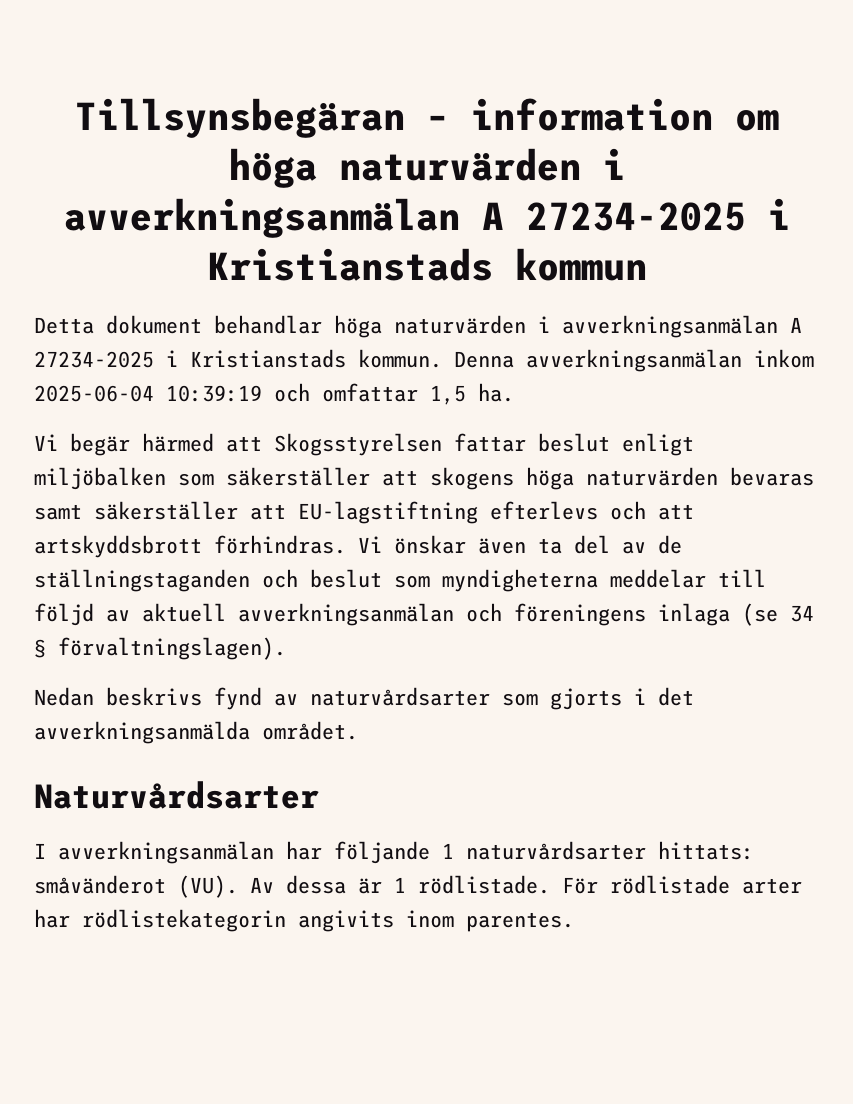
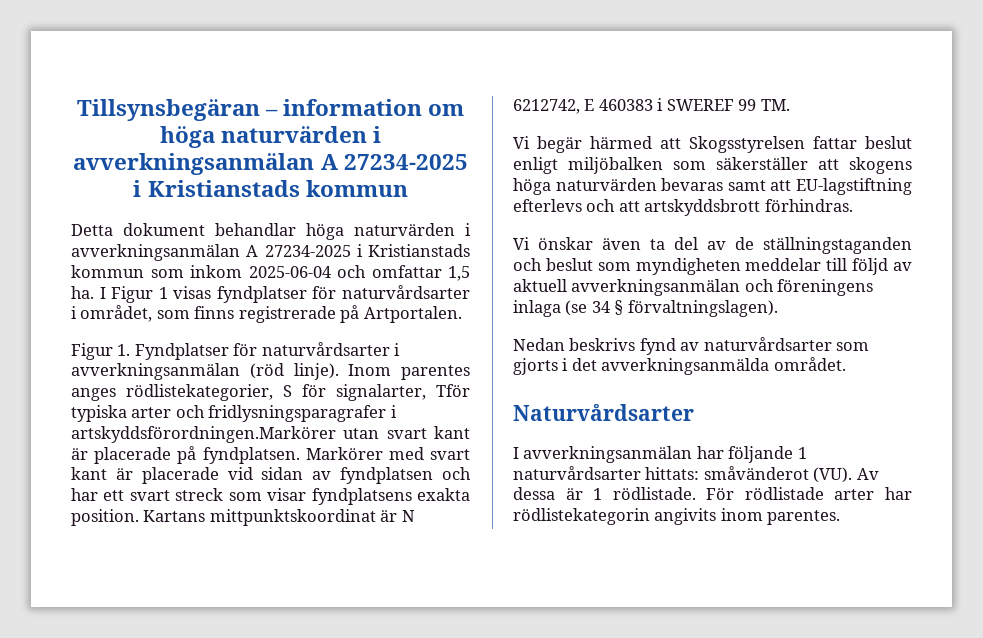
- Detta dokument behandlar höga naturvärden i avverkningsanmälan A 27234-2025 i Kristianstads kommun. Denna avverkningsanmälan inkom 2025-06-04 10:39:19 och omfattar 1,5 ha.
+ Detta dokument behandlar höga naturvärden i avverkningsanmälan A 27234-2025 i Kristianstads kommun som inkom 2025-06-04 och omfattar 1,5 ha. I Figur 1 visas fyndplatser för naturvårdsarter i området, som finns registrerade på Artportalen.
+ Figur 1. Fyndplatser för naturvårdsarter i avverkningsanmälan (röd linje). Inom parentes anges rödlistekategorier, S för signalarter, Tför typiska arter och fridlysningsparagrafer i artskyddsförordningen.Markörer utan svart kant är placerade på fyndplatsen. Markörer med svart kant är placerade vid sidan av fyndplatsen och har ett svart streck som visar fyndplatsens exakta position. Kartans mittpunktskoordinat är N 6212742, E 460383 i SWEREF 99 TM.
- Vi begär härmed att Skogsstyrelsen fattar beslut enligt miljöbalken som säkerställer att skogens höga naturvärden bevaras samt säkerställer att EU-lagstiftning efterlevs och att artskyddsbrott förhindras. Vi önskar även ta del av de ställningstaganden och beslut som myndigheterna meddelar till följd av aktuell avverkningsanmälan och föreningens inlaga (se 34 § förvaltningslagen).
+ Vi begär härmed att Skogsstyrelsen fattar beslut enligt miljöbalken som säkerställer att skogens höga naturvärden bevaras samt att EU-lagstiftning efterlevs och att artskyddsbrott förhindras.
+ Vi önskar även ta del av de ställningstaganden och beslut som myndigheten meddelar till följd av aktuell avverkningsanmälan och föreningens inlaga (se 34 § förvaltningslagen).

